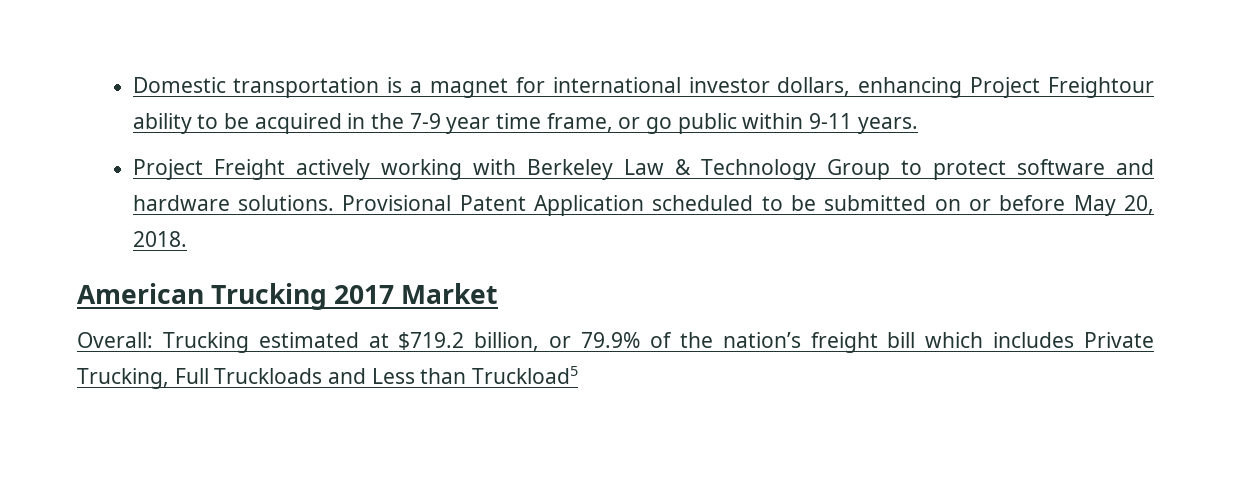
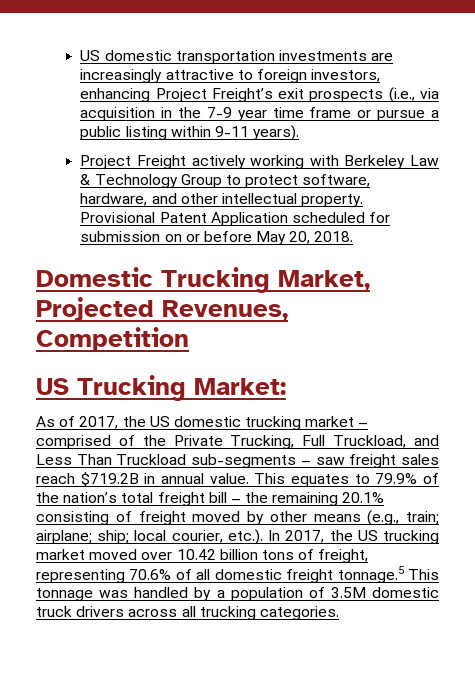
- Domestic transportation is a magnet for international investor dollars, enhancing Project Freightour ability to be acquired in the 7-9 year time frame, or go public within 9-11 years.
+ US domestic transportation investments are increasingly attractive to foreign investors, enhancing Project Freight’s exit prospects (i.e., via acquisition in the 7-9 year time frame or pursue a public listing within 9-11 years).
- Project Freight actively working with Berkeley Law & Technology Group to protect software and hardware solutions.
+ Project Freight actively working with Berkeley Law & Technology Group to protect software, hardware, and other intellectual property.
- Provisional Patent Application scheduled to be submitted on or before May 20, 2018.
+ Provisional Patent Application scheduled for submission on or before May 20, 2018.
- American Trucking 2017 Market
- Overall: Trucking estimated at $719.2 billion, or 79.9% of the nation’s freight bill which includes Private Trucking, Full Truckloads and Less than Truckload5
+ Domestic Trucking Market, Projected Revenues, Competition
+ US Trucking Market:
+ As of 2017, the US domestic trucking market – comprised of the Private Trucking, Full Truckload, and Less Than Truckload sub-segments – saw freight sales reach $719.2B in annual value. This equates to 79.9% of the nation’s total freight bill – the remaining 20.1% consisting of freight moved by other means (e.g., train; airplane; ship; local courier, etc.). In 2017, the US trucking market moved over 10.42 billion tons of freight, representing 70.6% of all domestic freight tonnage.5 This tonnage was handled by a population of 3.5M domestic truck drivers across all trucking categories.

